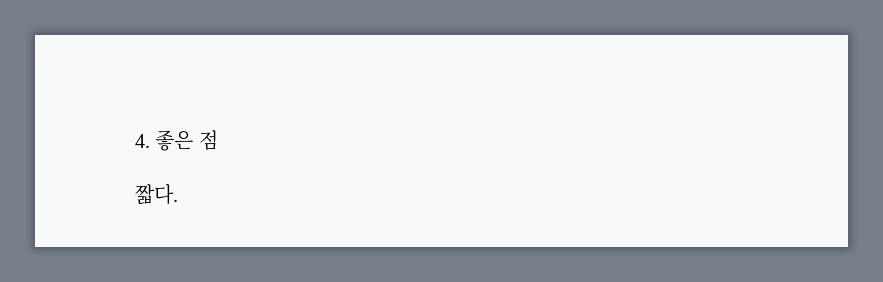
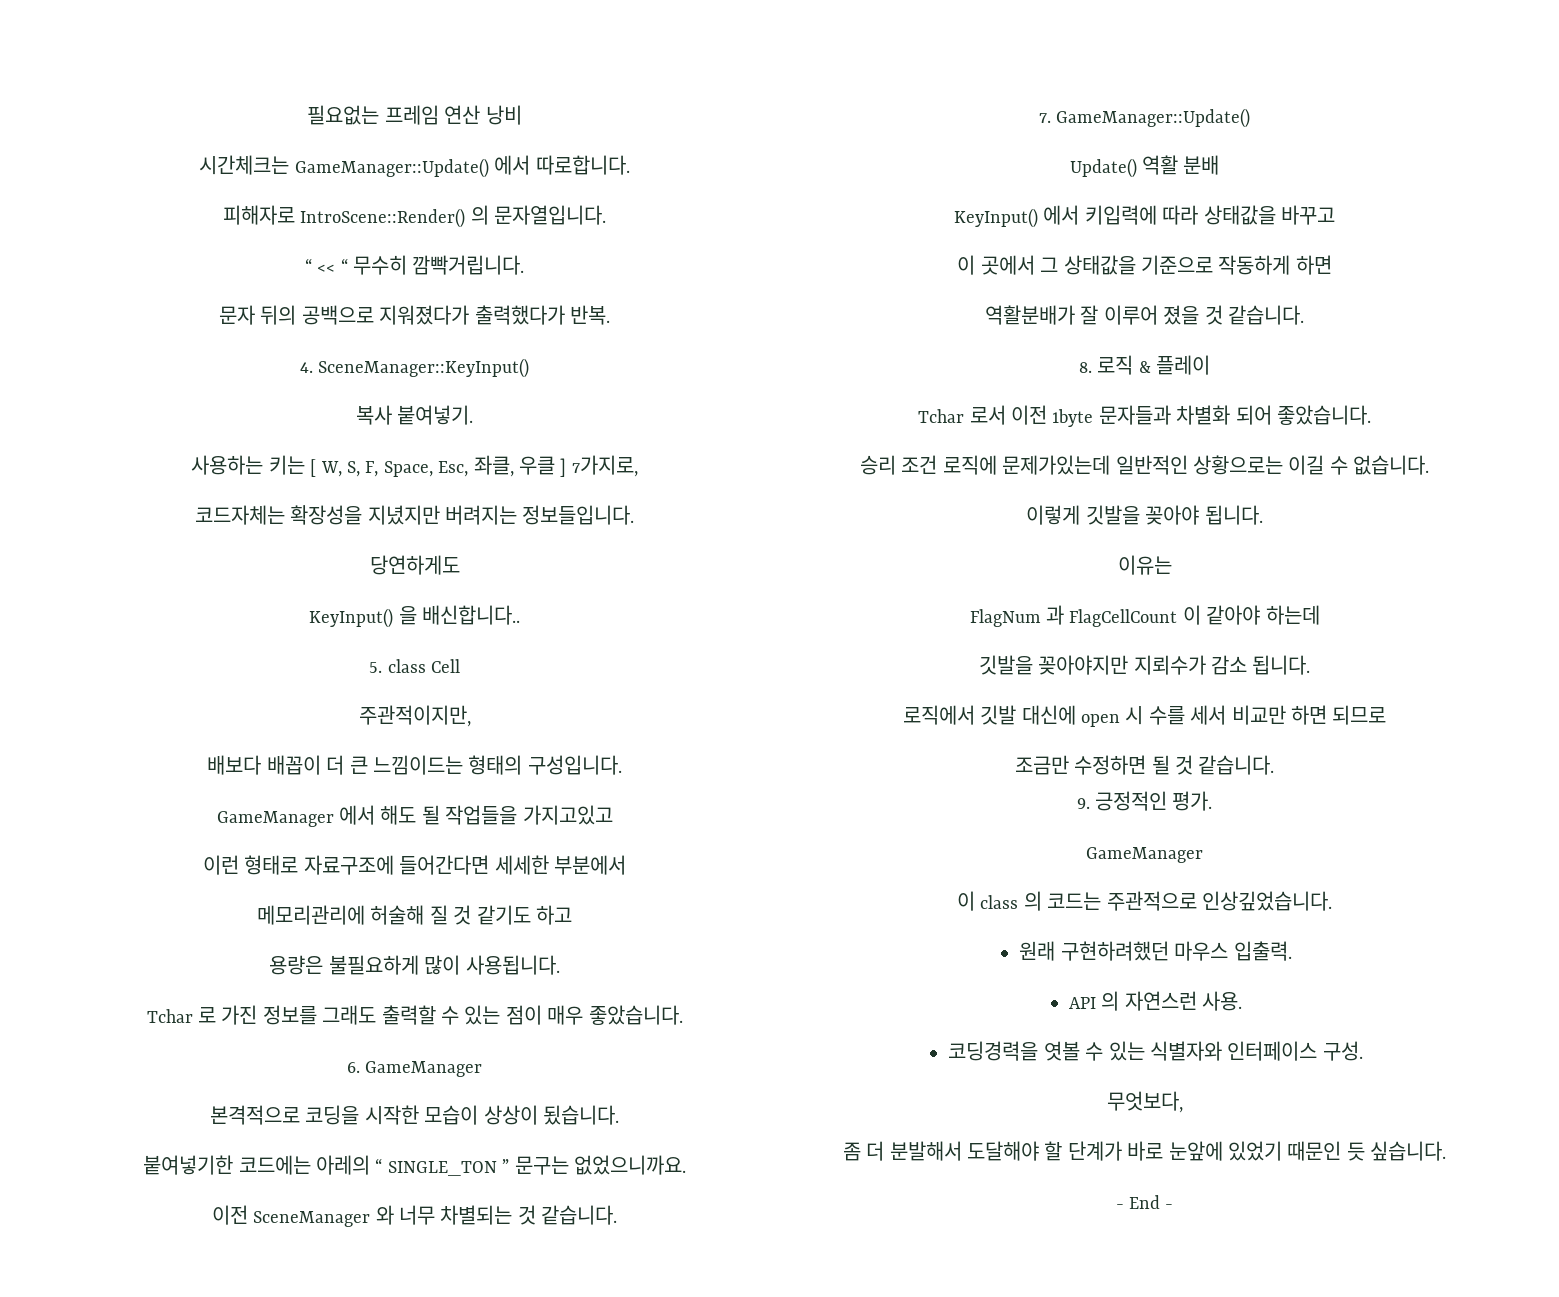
- 4. 좋은 점
- 짧다.
+ 필요없는 프레임 연산 낭비
+ 시간체크는 GameManager::Update() 에서 따로합니다.
+ 피해자로 IntroScene::Render() 의 문자열입니다.
+ “ << “ 무수히 깜빡거립니다.
+ 문자 뒤의 공백으로 지워졌다가 출력했다가 반복.
+ 4. SceneManager::KeyInput()
+ 복사 붙여넣기.
+ 사용하는 키는 [ W, S, F, Space, Esc, 좌클, 우클 ] 7가지로,
+ 코드자체는 확장성을 지녔지만 버려지는 정보들입니다.
+ 당연하게도
+ KeyInput() 을 배신합니다..
+ 5. class Cell
+ 주관적이지만,
+ 배보다 배꼽이 더 큰 느낌이드는 형태의 구성입니다.
+ GameManager 에서 해도 될 작업들을 가지고있고
+ 이런 형태로 자료구조에 들어간다면 세세한 부분에서
+ 메모리관리에 허술해 질 것 같기도 하고
+ 용량은 불필요하게 많이 사용됩니다.
+ Tchar 로 가진 정보를 그래도 출력할 수 있는 점이 매우 좋았습니다.
+ 6. GameManager
+ 본격적으로 코딩을 시작한 모습이 상상이 됬습니다.
+ 붙여넣기한 코드에는 아레의 “ SINGLE_TON ” 문구는 없었으니까요.
+ 이전 SceneManager 와 너무 차별되는 것 같습니다.
+ 7. GameManager::Update()
+ Update() 역활 분배
+ KeyInput() 에서 키입력에 따라 상태값을 바꾸고
+ 이 곳에서 그 상태값을 기준으로 작동하게 하면
+ 역활분배가 잘 이루어 졌을 것 같습니다.
+ 8. 로직 & 플레이
+ Tchar 로서 이전 1byte 문자들과 차별화 되어 좋았습니다.
+ 승리 조건 로직에 문제가있는데 일반적인 상황으로는 이길 수 없습니다.
+ 이렇게 깃발을 꽂아야 됩니다.
+ 이유는
+ FlagNum 과 FlagCellCount 이 같아야 하는데
+ 깃발을 꽂아야지만 지뢰수가 감소 됩니다.
+ 로직에서 깃발 대신에 open 시 수를 세서 비교만 하면 되므로
+ 조금만 수정하면 될 것 같습니다.
+ 9. 긍정적인 평가.
+ GameManager
+ 이 class 의 코드는 주관적으로 인상깊었습니다.
+ 원래 구현하려했던 마우스 입출력.
+ API 의 자연스런 사용.
+ 코딩경력을 엿볼 수 있는 식별자와 인터페이스 구성.
+ 무엇보다,
+ 좀 더 분발해서 도달해야 할 단계가 바로 눈앞에 있었기 때문인 듯 싶습니다.
+ - End -

